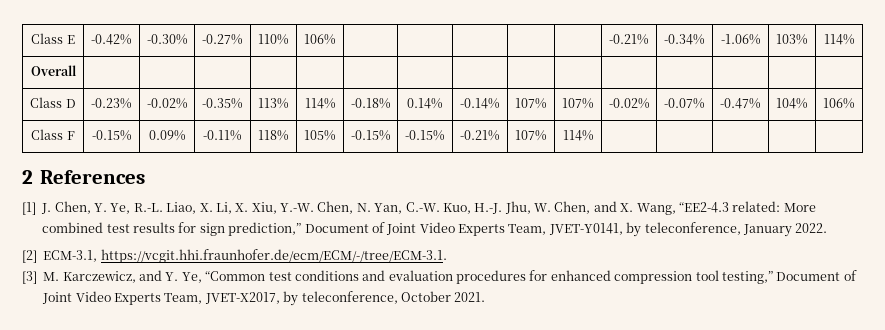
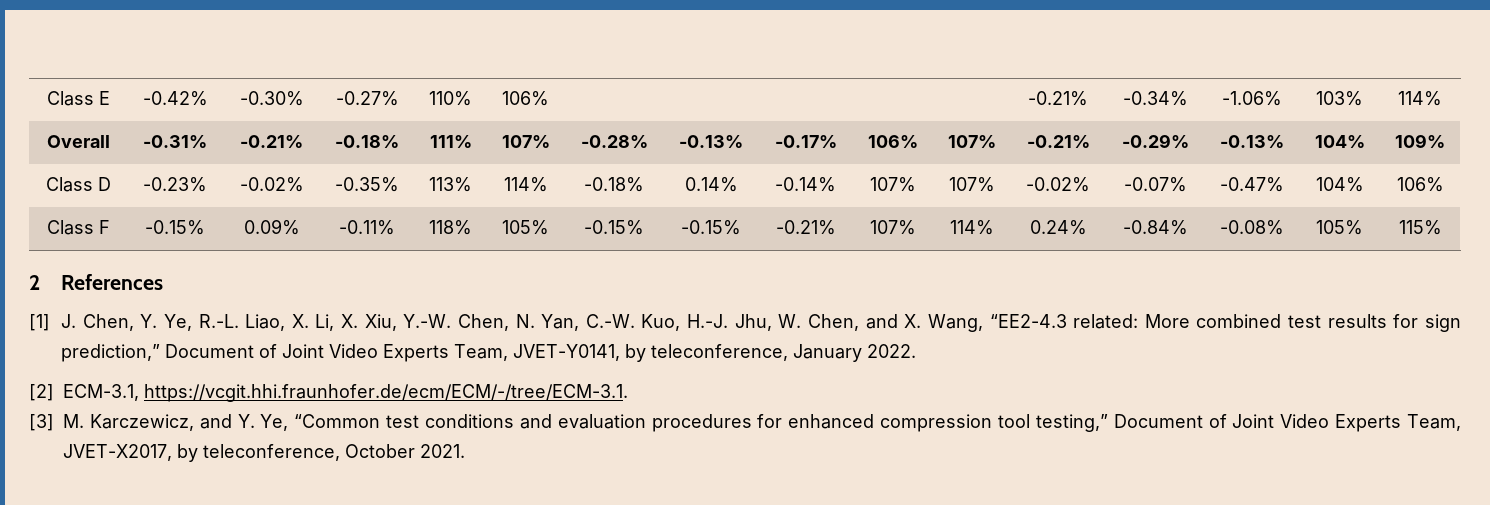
- Overall | | | | | | | | | | | | | | |
+ Overall | -0.31% | -0.21% | -0.18% | 111% | 107% | -0.28% | -0.13% | -0.17% | 106% | 107% | -0.21% | -0.29% | -0.13% | 104% | 109%
- Class F | -0.15% | 0.09% | -0.11% | 118% | 105% | -0.15% | -0.15% | -0.21% | 107% | 114% | | | | |
+ Class F | -0.15% | 0.09% | -0.11% | 118% | 105% | -0.15% | -0.15% | -0.21% | 107% | 114% | 0.24% | -0.84% | -0.08% | 105% | 115%

